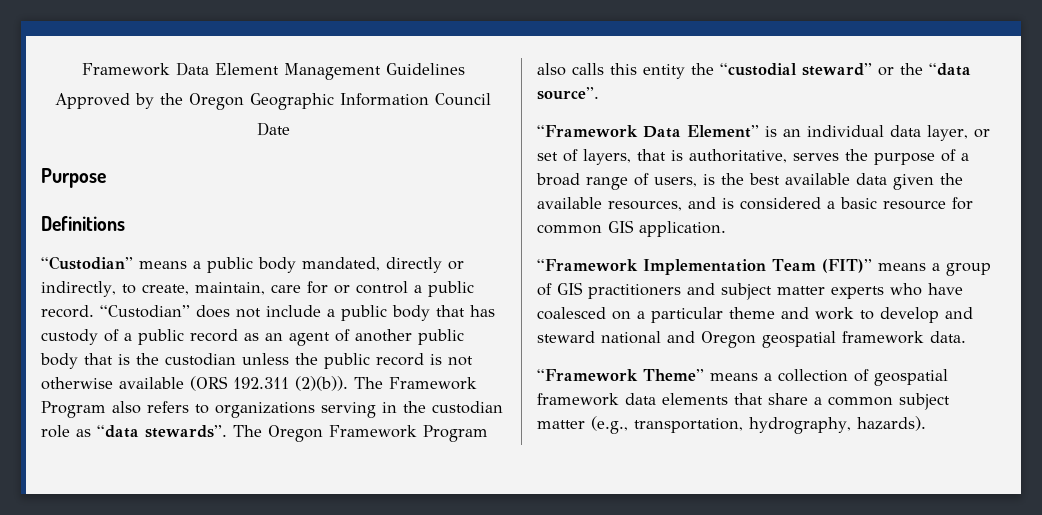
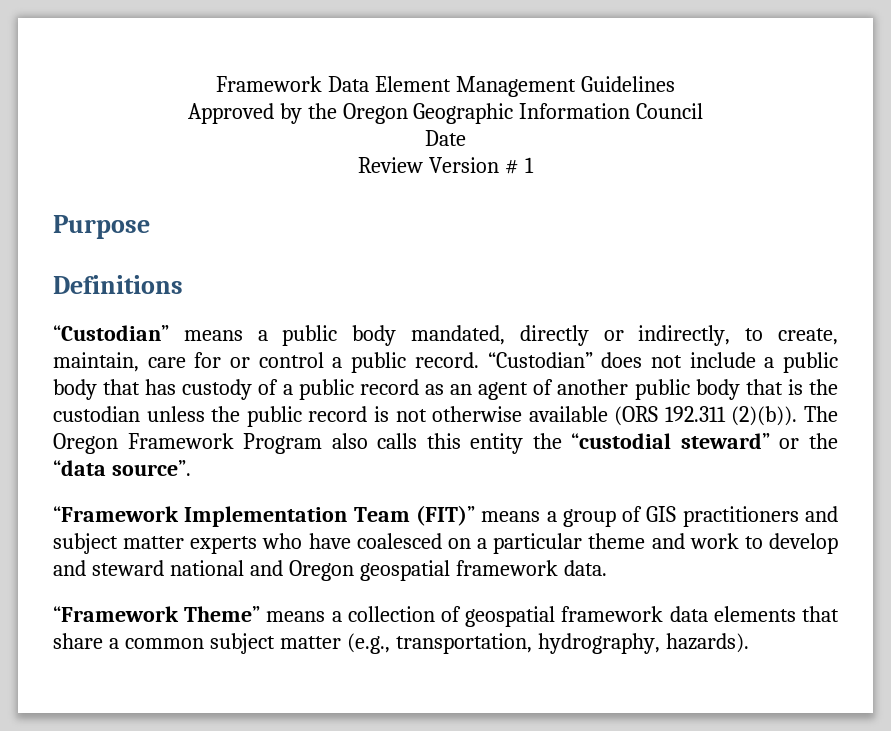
+ Review Version # 1
- The Framework Program also refers to organizations serving in the custodian role as “data stewards”. The Oregon Framework Program also calls this entity the “custodial steward” or the “data source”.
+ The Oregon Framework Program also calls this entity the “custodial steward” or the “data source”.
- “Framework Data Element” is an individual data layer, or set of layers, that is authoritative, serves the purpose of a broad range of users, is the best available data given the available resources, and is considered a basic resource for common GIS application.

